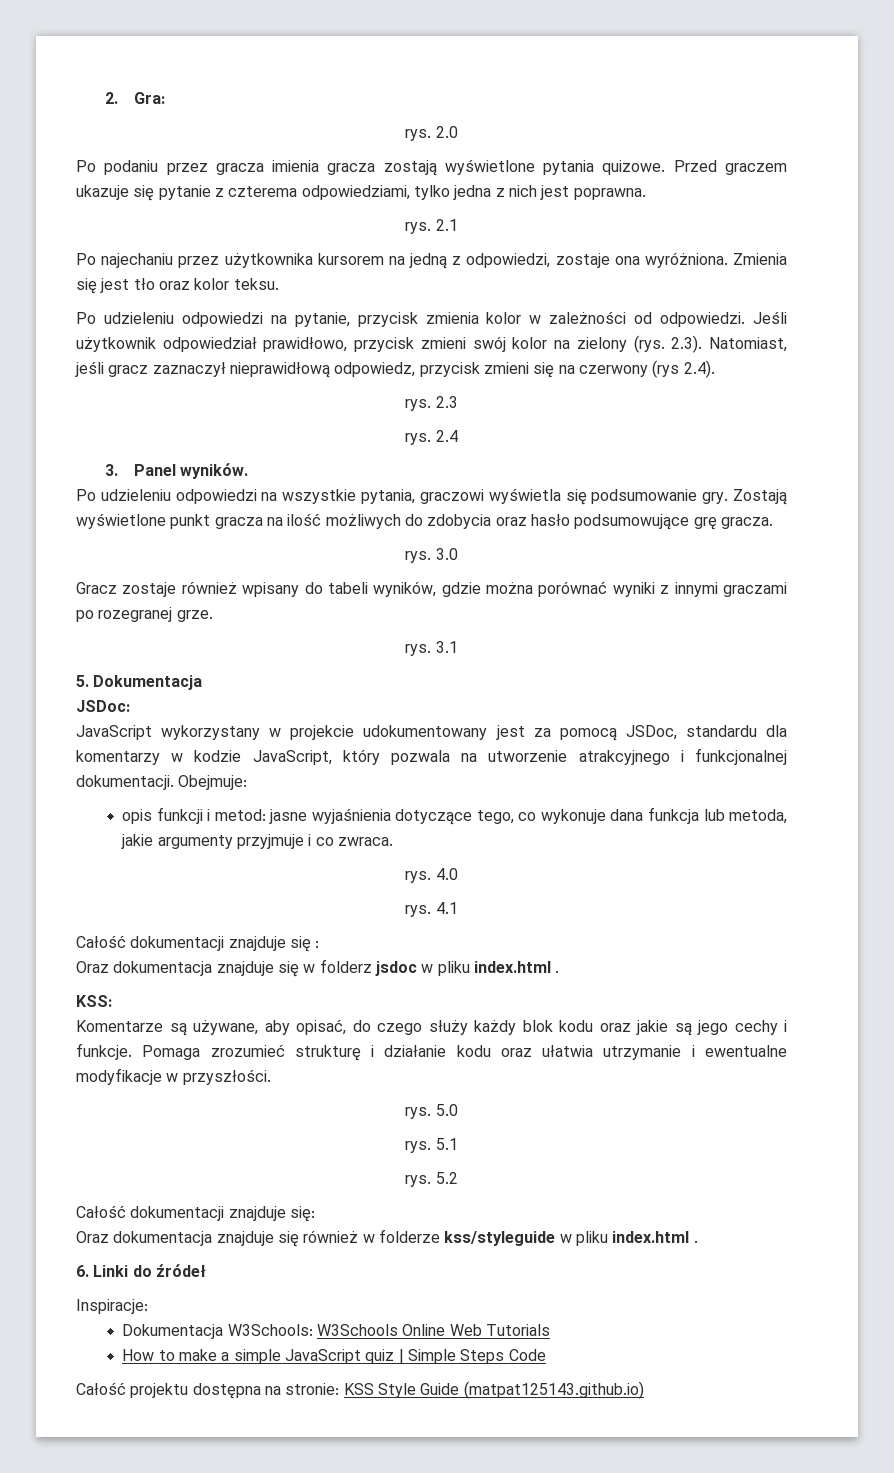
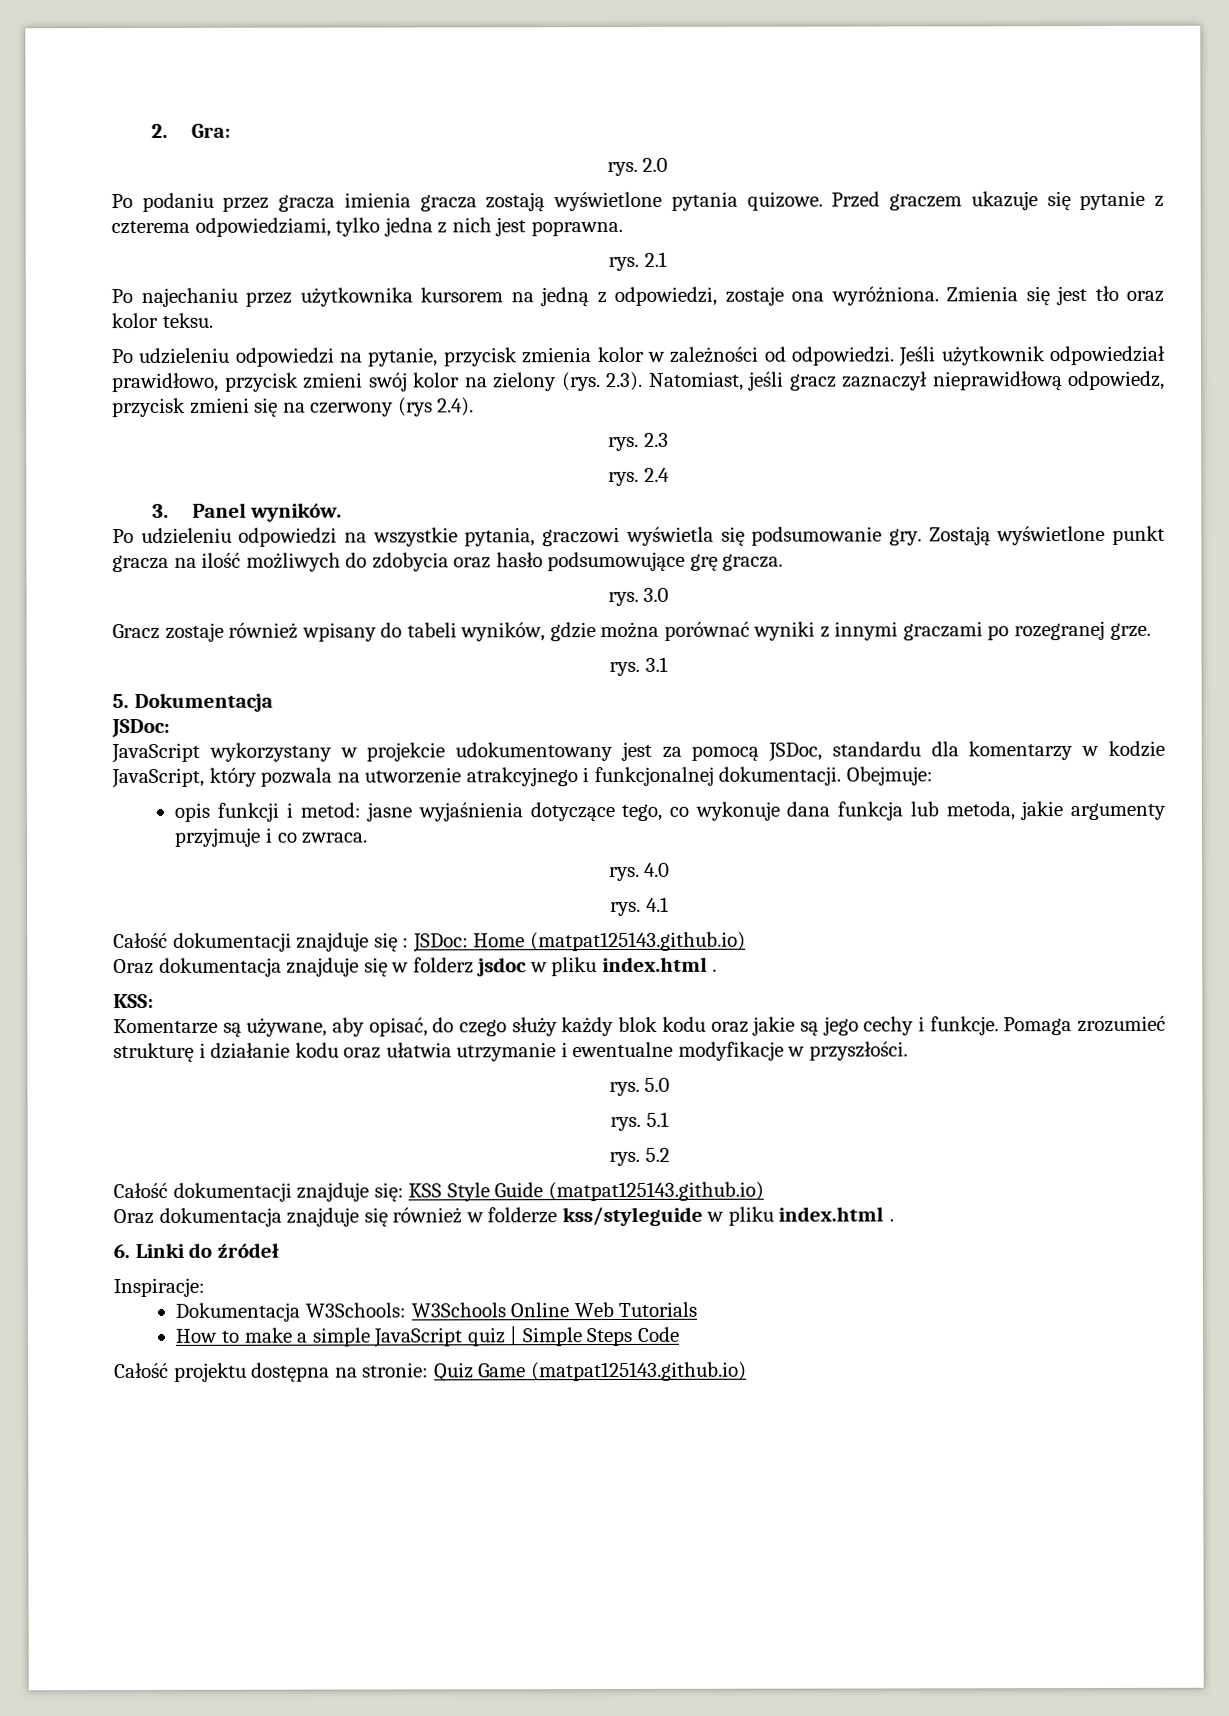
- Całość dokumentacji znajduje się :
+ Całość dokumentacji znajduje się : JSDoc: Home (matpat125143.github.io)
- Całość dokumentacji znajduje się:
+ Całość dokumentacji znajduje się: KSS Style Guide (matpat125143.github.io)
- Całość projektu dostępna na stronie: KSS Style Guide (matpat125143.github.io)
+ Całość projektu dostępna na stronie: Quiz Game (matpat125143.github.io)

